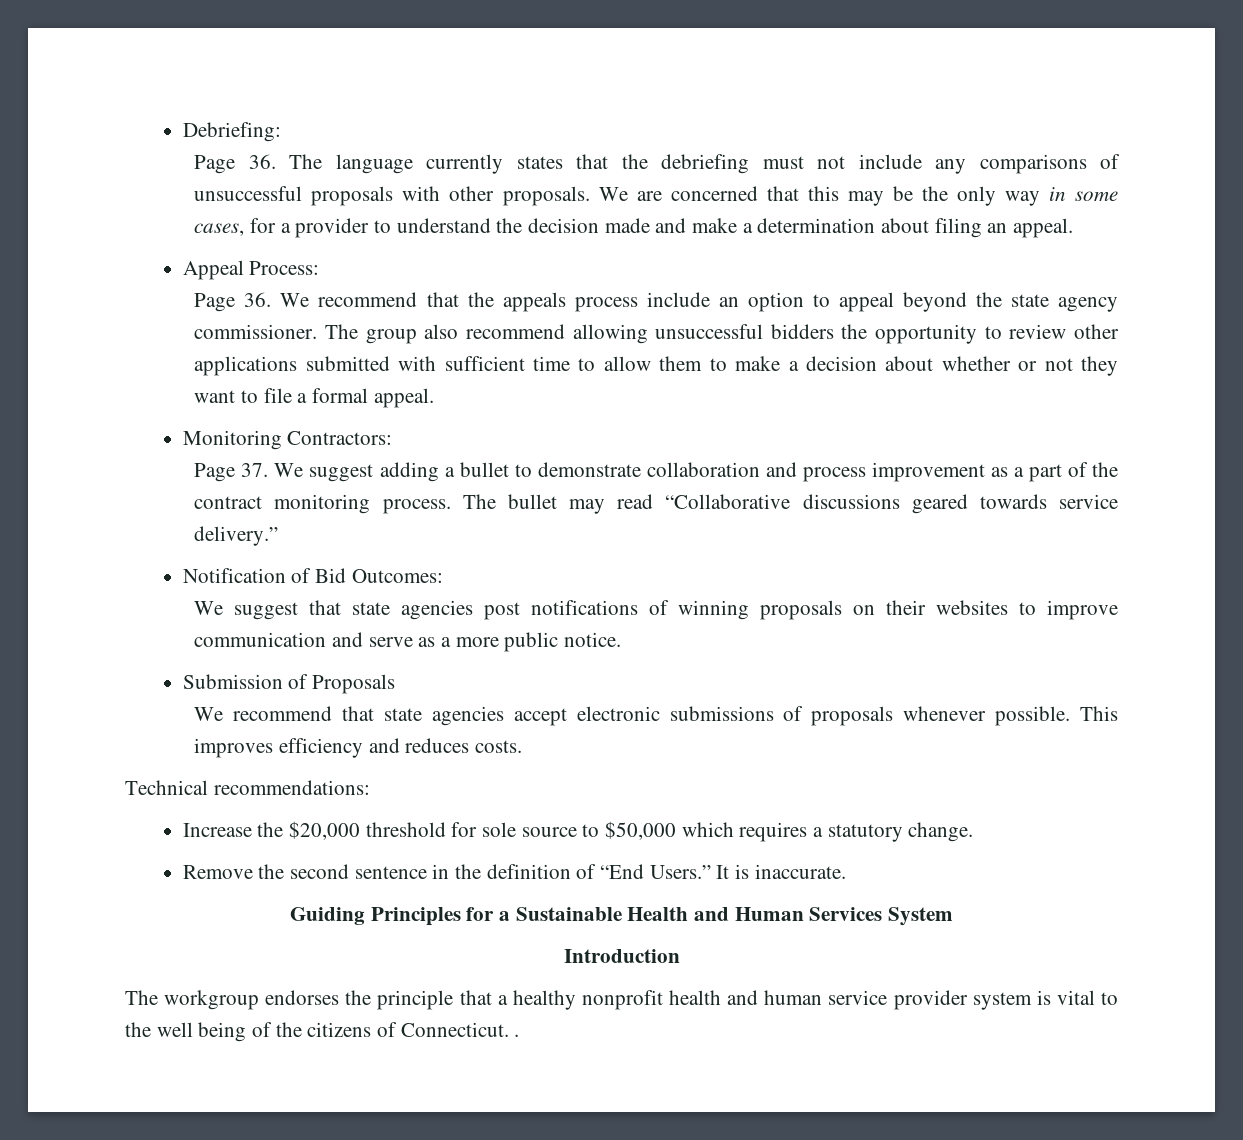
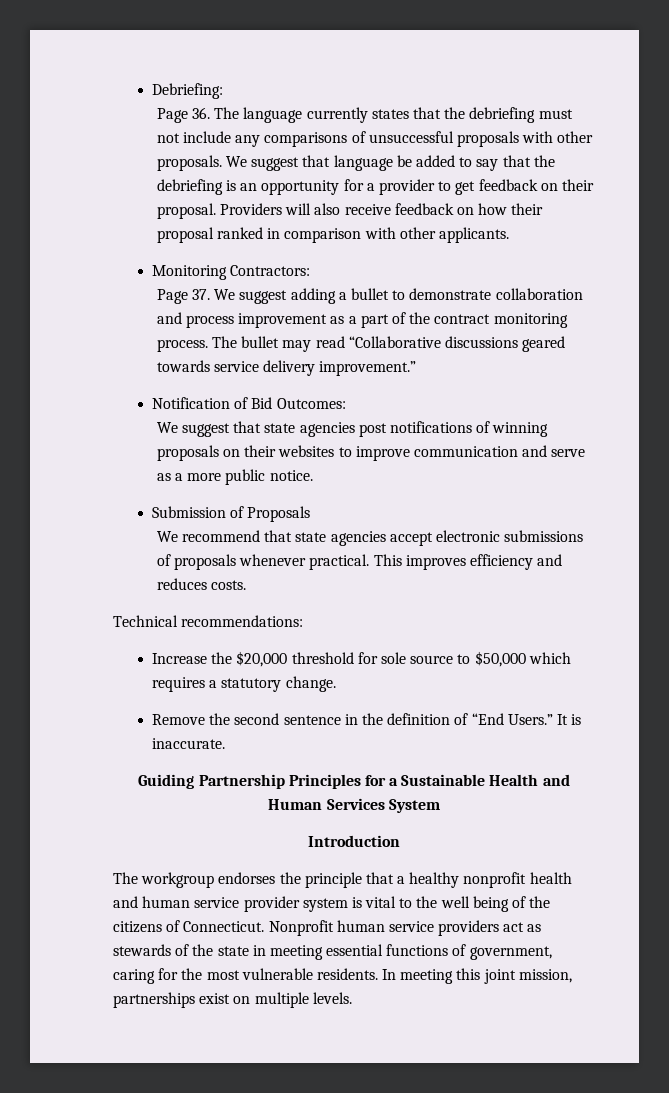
- We are concerned that this may be the only way in some cases, for a provider to understand the decision made and make a determination about filing an appeal.
- Appeal Process:
- Page 36. We recommend that the appeals process include an option to appeal beyond the state agency commissioner. The group also recommend allowing unsuccessful bidders the opportunity to review other applications submitted with sufficient time to allow them to make a decision about whether or not they want to file a formal appeal.
+ We suggest that language be added to say that the debriefing is an opportunity for a provider to get feedback on their proposal. Providers will also receive feedback on how their proposal ranked in comparison with other applicants.
- The bullet may read “Collaborative discussions geared towards service delivery.”
+ The bullet may read “Collaborative discussions geared towards service delivery improvement.”
- We recommend that state agencies accept electronic submissions of proposals whenever possible.
+ We recommend that state agencies accept electronic submissions of proposals whenever practical.
- Guiding Principles for a Sustainable Health and Human Services System
+ Guiding Partnership Principles for a Sustainable Health and Human Services System
- The workgroup endorses the principle that a healthy nonprofit health and human service provider system is vital to the well being of the citizens of Connecticut. .
+ The workgroup endorses the principle that a healthy nonprofit health and human service provider system is vital to the well being of the citizens of Connecticut. Nonprofit human service providers act as stewards of the state in meeting essential functions of government, caring for the most vulnerable residents. In meeting this joint mission, partnerships exist on multiple levels.

